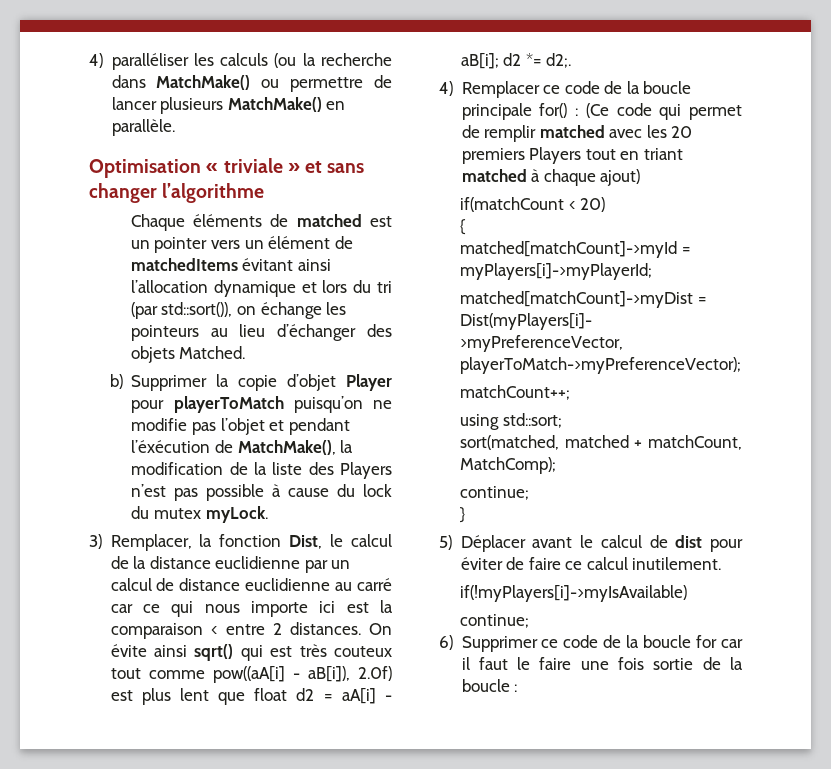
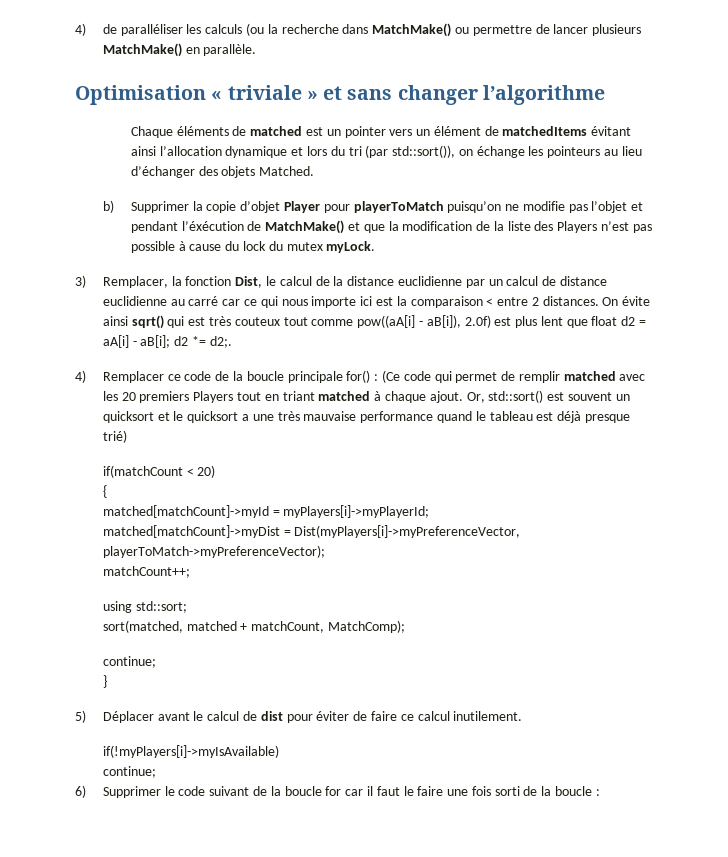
- 4) paralléliser les calculs (ou la recherche dans MatchMake() ou permettre de lancer plusieurs MatchMake() en parallèle.
+ 4) de paralléliser les calculs (ou la recherche dans MatchMake() ou permettre de lancer plusieurs MatchMake() en parallèle.
- b) Supprimer la copie d’objet Player pour playerToMatch puisqu’on ne modifie pas l’objet et pendant l’éxécution de MatchMake(), la modification de la liste des Players n’est pas possible à cause du lock du mutex myLock.
+ b) Supprimer la copie d’objet Player pour playerToMatch puisqu’on ne modifie pas l’objet et pendant l’éxécution de MatchMake() et que la modification de la liste des Players n’est pas possible à cause du lock du mutex myLock.
- 4) Remplacer ce code de la boucle principale for() : (Ce code qui permet de remplir matched avec les 20 premiers Players tout en triant matched à chaque ajout)
+ 4) Remplacer ce code de la boucle principale for() : (Ce code qui permet de remplir matched avec les 20 premiers Players tout en triant matched à chaque ajout. Or, std::sort() est souvent un quicksort et le quicksort a une très mauvaise performance quand le tableau est déjà presque trié)
- 6) Supprimer ce code de la boucle for car il faut le faire une fois sortie de la boucle :
+ 6) Supprimer le code suivant de la boucle for car il faut le faire une fois sorti de la boucle :

